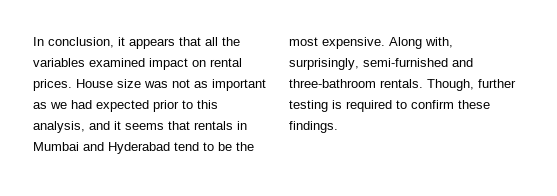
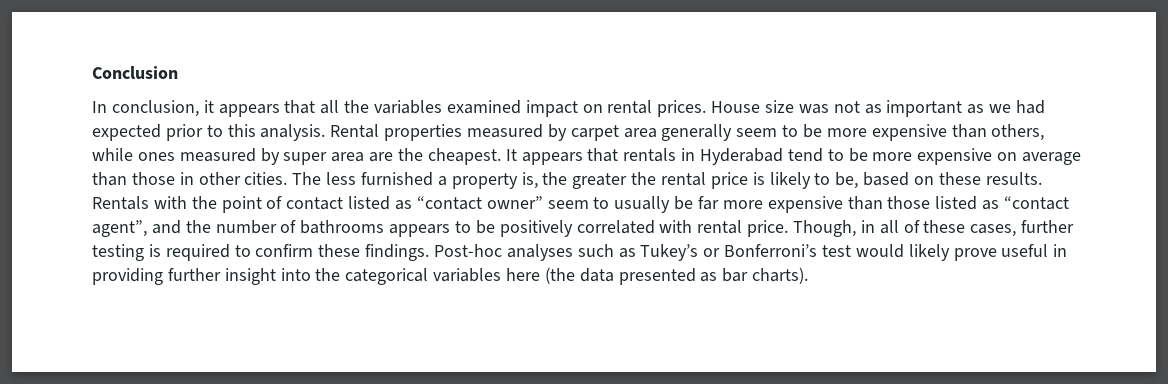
+ Conclusion
- House size was not as important as we had expected prior to this analysis, and it seems that rentals in Mumbai and Hyderabad tend to be the most expensive. Along with, surprisingly, semi-furnished and three-bathroom rentals. Though, further testing is required to confirm these findings.
+ House size was not as important as we had expected prior to this analysis. Rental properties measured by carpet area generally seem to be more expensive than others, while ones measured by super area are the cheapest. It appears that rentals in Hyderabad tend to be more expensive on average than those in other cities. The less furnished a property is, the greater the rental price is likely to be, based on these results. Rentals with the point of contact listed as “contact owner” seem to usually be far more expensive than those listed as “contact agent”, and the number of bathrooms appears to be positively correlated with rental price. Though, in all of these cases, further testing is required to confirm these findings.
+ Post-hoc analyses such as Tukey’s or Bonferroni’s test would likely prove useful in providing further insight into the categorical variables here (the data presented as bar charts).

